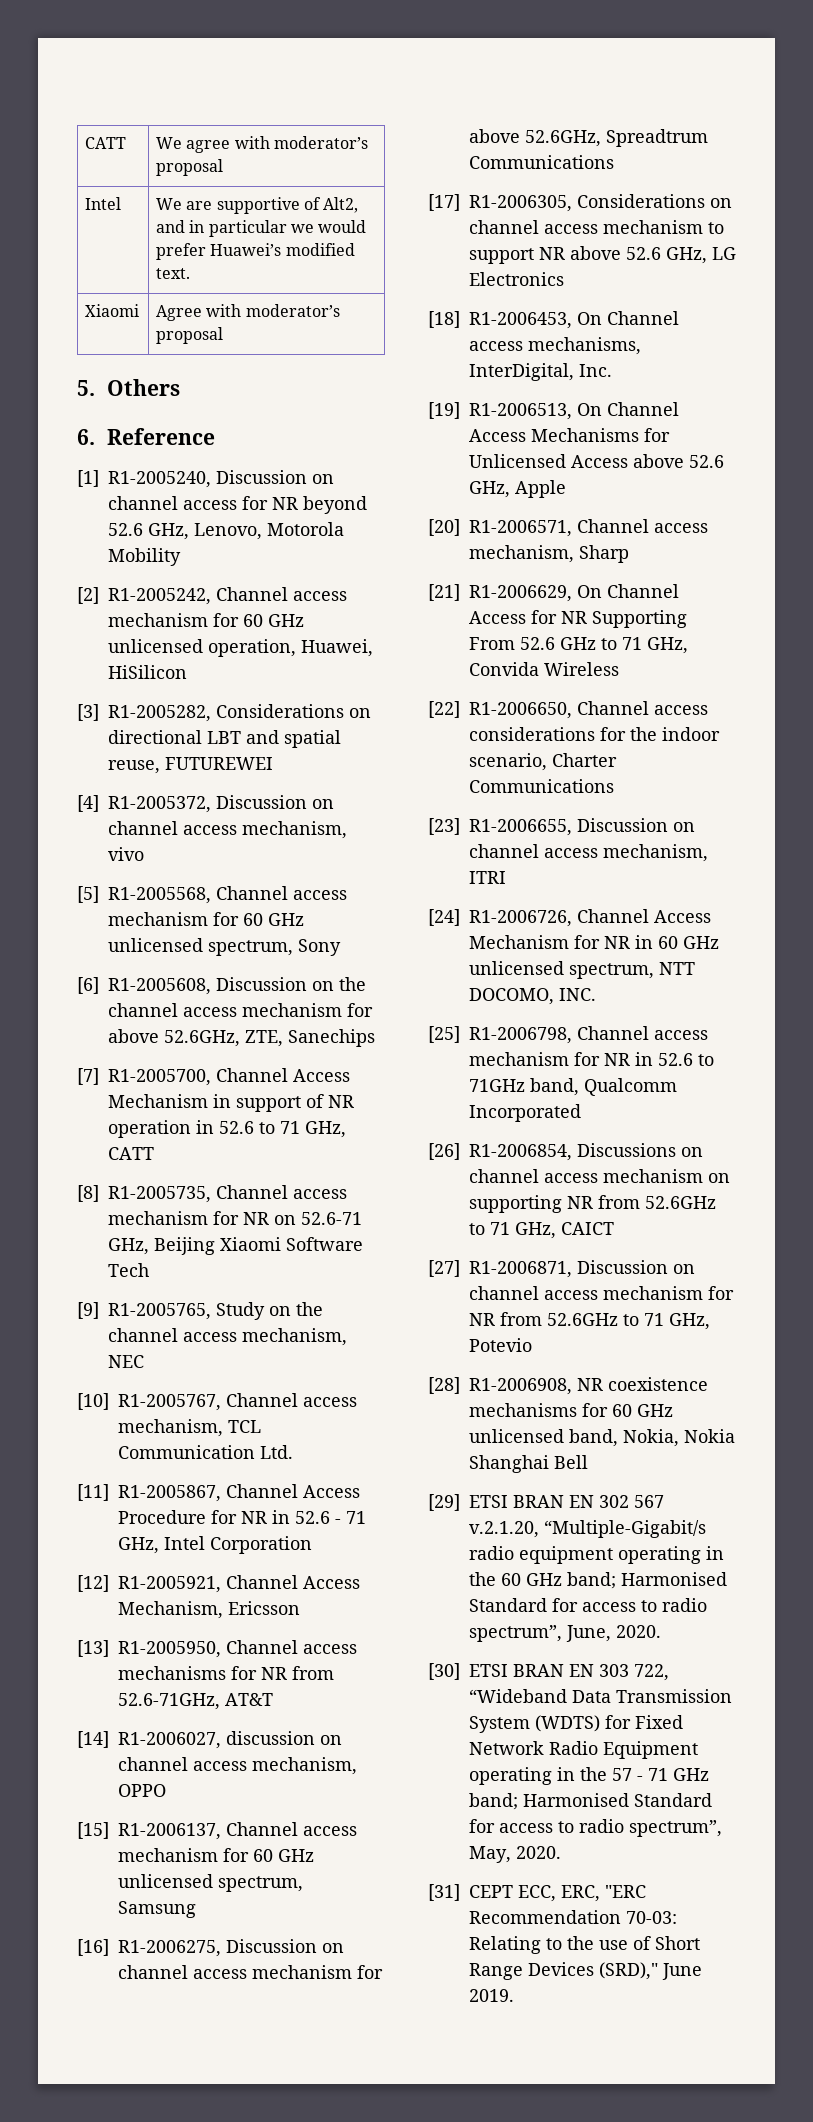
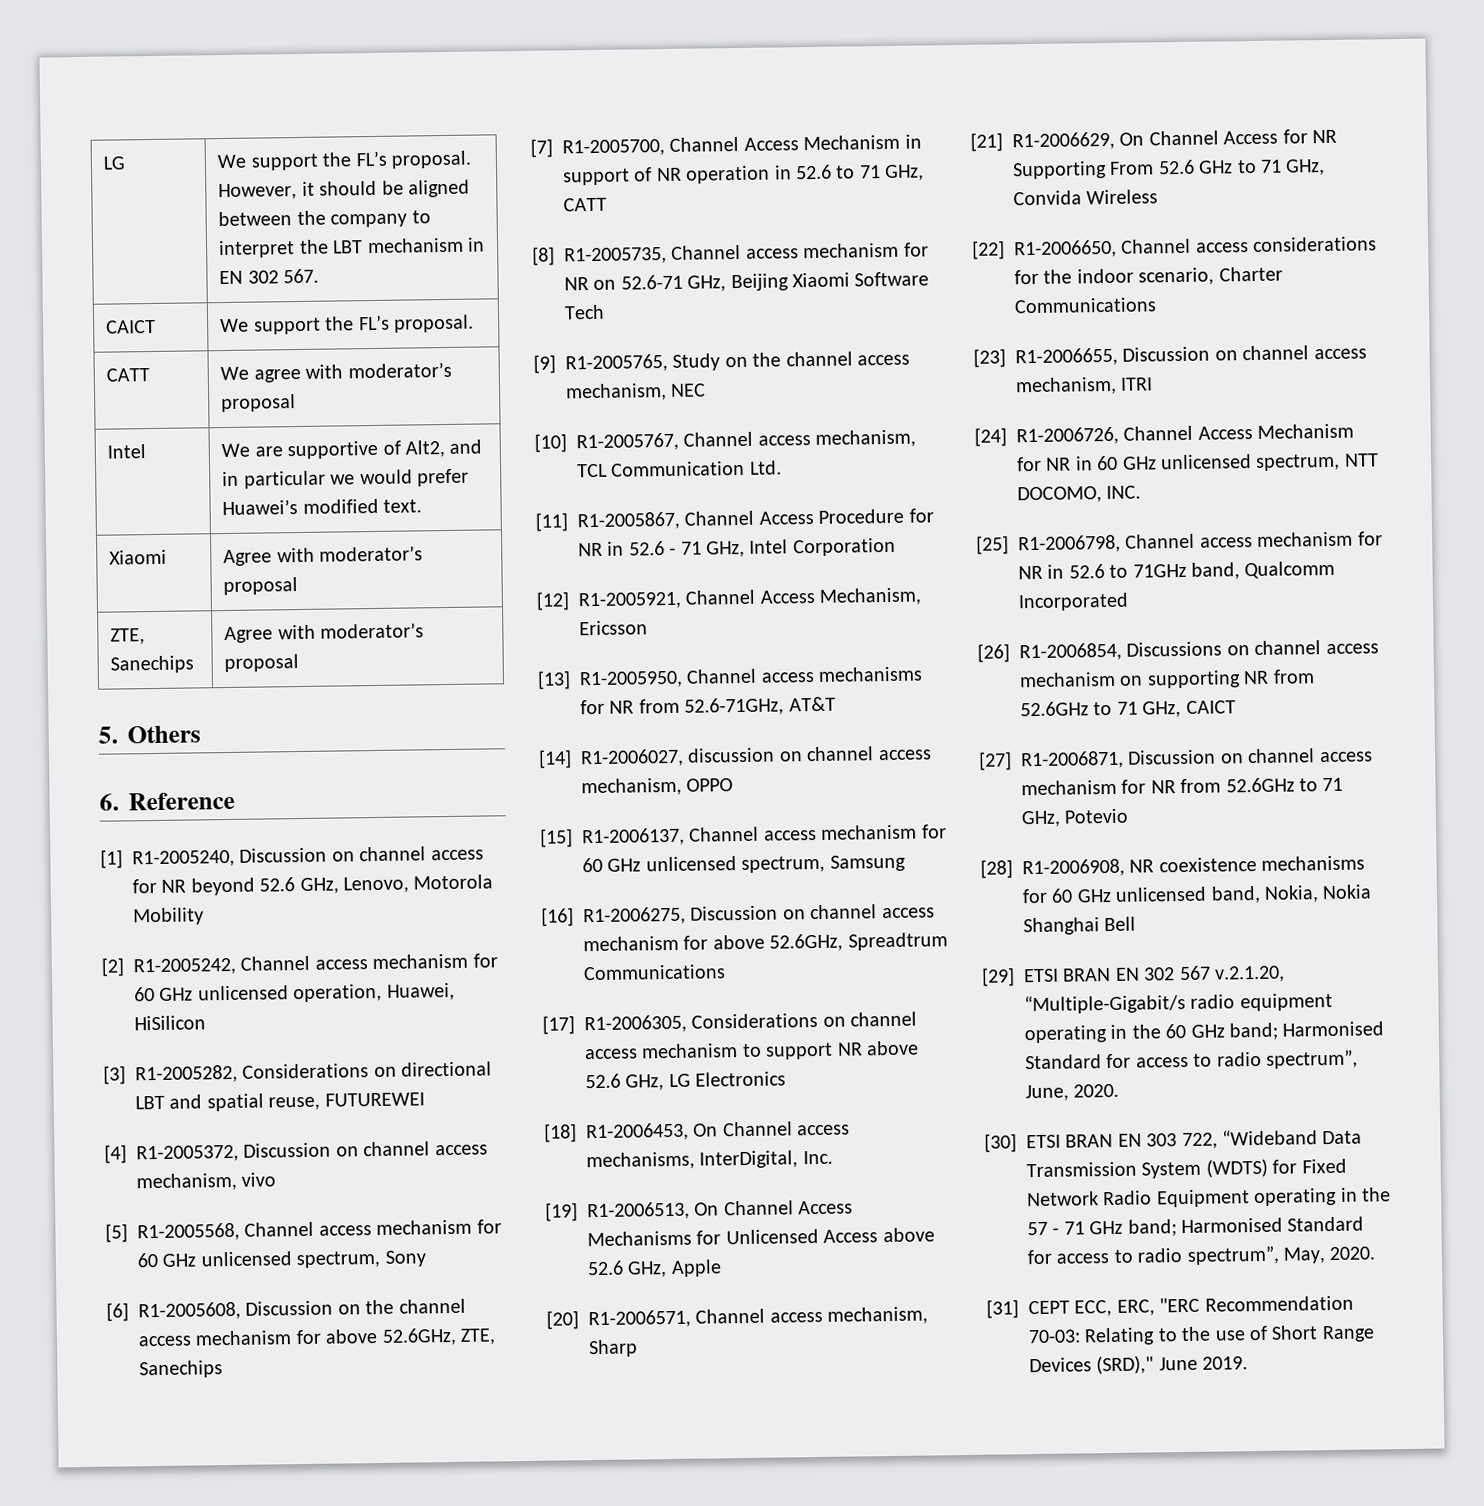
+ LG | We support the FL’s proposal. However, it should be aligned between the company to interpret the LBT mechanism in EN 302 567.
+ CAICT | We support the FL’s proposal.
+ ZTE, Sanechips | Agree with moderator’s proposal

